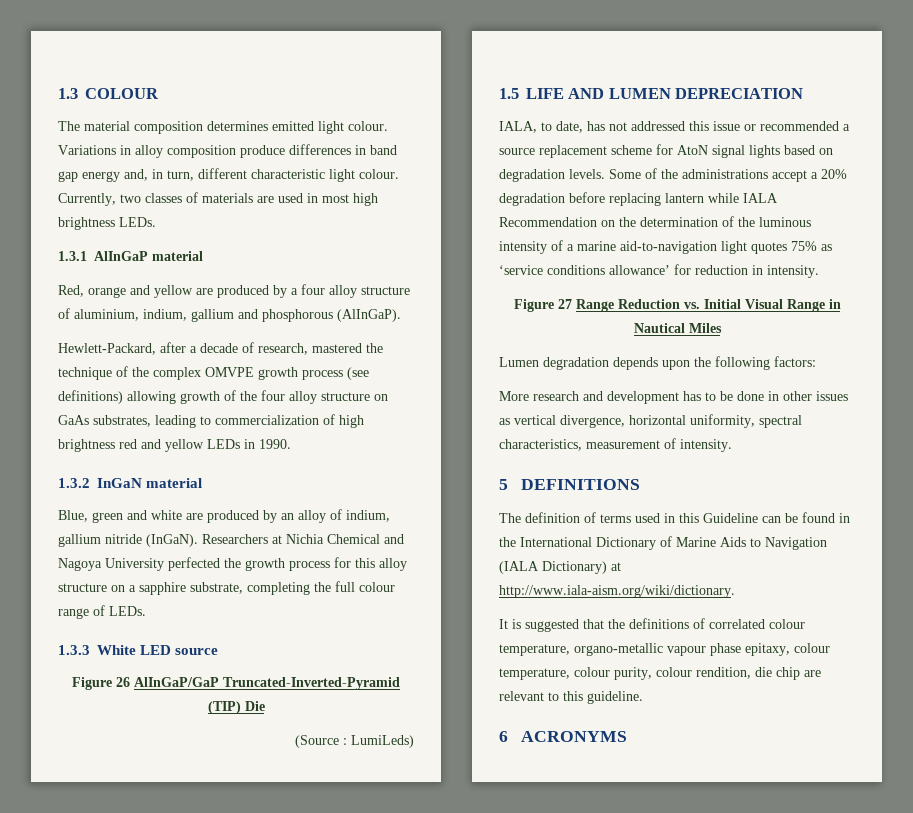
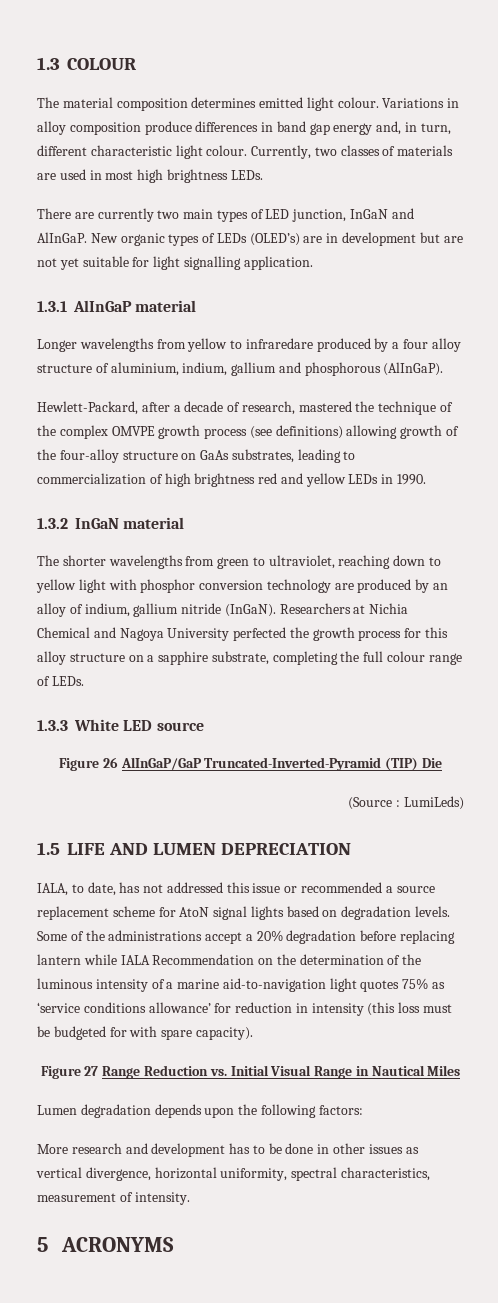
+ There are currently two main types of LED junction, InGaN and AlInGaP. New organic types of LEDs (OLED’s) are in development but are not yet suitable for light signalling application.
  1.3.1 AlInGaP material
- Red, orange and yellow are produced by a four alloy structure of aluminium, indium, gallium and phosphorous (AlInGaP).
+ Longer wavelengths from yellow to infraredare produced by a four alloy structure of aluminium, indium, gallium and phosphorous (AlInGaP).
- Hewlett-Packard, after a decade of research, mastered the technique of the complex OMVPE growth process (see definitions) allowing growth of the four alloy structure on GaAs substrates, leading to commercialization of high brightness red and yellow LEDs in 1990.
+ Hewlett-Packard, after a decade of research, mastered the technique of the complex OMVPE growth process (see definitions) allowing growth of the four-alloy structure on GaAs substrates, leading to commercialization of high brightness red and yellow LEDs in 1990.
- Blue, green and white are produced by an alloy of indium, gallium nitride (InGaN).
+ The shorter wavelengths from green to ultraviolet, reaching down to yellow light with phosphor conversion technology are produced by an alloy of indium, gallium nitride (InGaN).
- Some of the administrations accept a 20% degradation before replacing lantern while IALA Recommendation on the determination of the luminous intensity of a marine aid-to-navigation light quotes 75% as ‘service conditions allowance’ for reduction in intensity.
+ Some of the administrations accept a 20% degradation before replacing lantern while IALA Recommendation on the determination of the luminous intensity of a marine aid-to-navigation light quotes 75% as ‘service conditions allowance’ for reduction in intensity (this loss must be budgeted for with spare capacity).
- 5 DEFINITIONS
- The definition of terms used in this Guideline can be found in the International Dictionary of Marine Aids to Navigation (IALA Dictionary) at http://www.iala-aism.org/wiki/dictionary.
- It is suggested that the definitions of correlated colour temperature, organo-metallic vapour phase epitaxy, colour temperature, colour purity, colour rendition, die chip are relevant to this guideline.
- 6 ACRONYMS
+ 5 ACRONYMS

